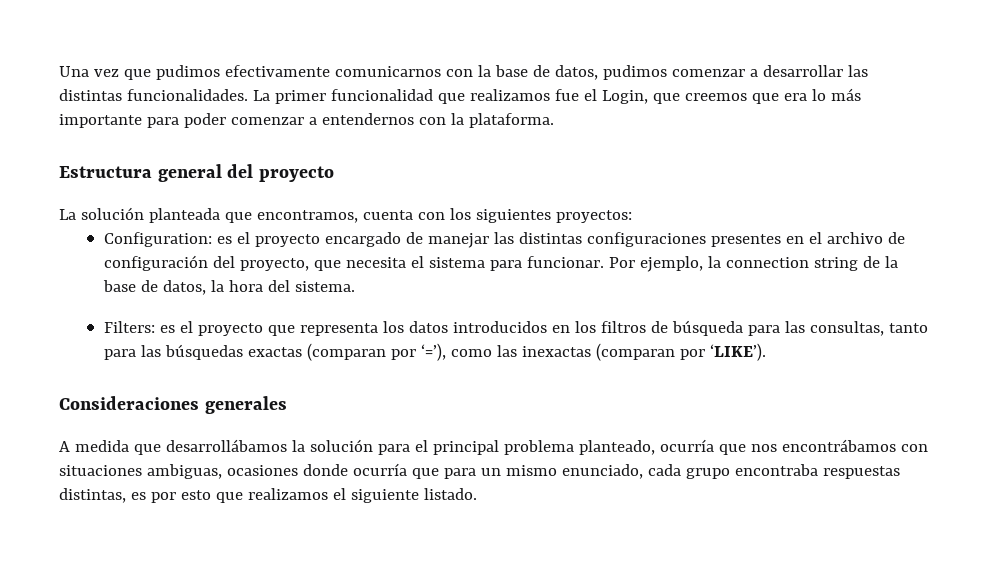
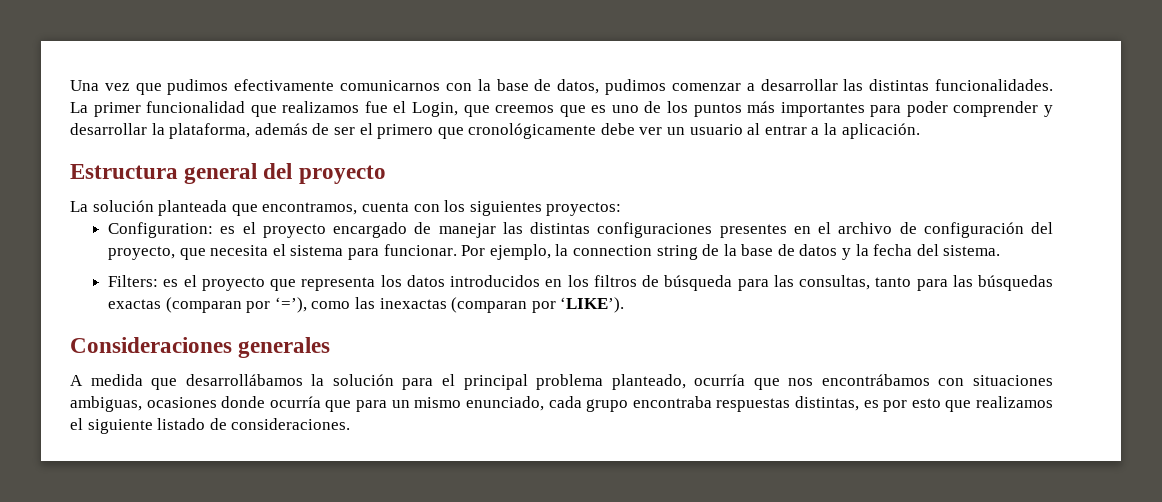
- La primer funcionalidad que realizamos fue el Login, que creemos que era lo más importante para poder comenzar a entendernos con la plataforma.
+ La primer funcionalidad que realizamos fue el Login, que creemos que es uno de los puntos más importantes para poder comprender y desarrollar la plataforma, además de ser el primero que cronológicamente debe ver un usuario al entrar a la aplicación.
- Por ejemplo, la connection string de la base de datos, la hora del sistema.
+ Por ejemplo, la connection string de la base de datos y la fecha del sistema.
- A medida que desarrollábamos la solución para el principal problema planteado, ocurría que nos encontrábamos con situaciones ambiguas, ocasiones donde ocurría que para un mismo enunciado, cada grupo encontraba respuestas distintas, es por esto que realizamos el siguiente listado.
+ A medida que desarrollábamos la solución para el principal problema planteado, ocurría que nos encontrábamos con situaciones ambiguas, ocasiones donde ocurría que para un mismo enunciado, cada grupo encontraba respuestas distintas, es por esto que realizamos el siguiente listado de consideraciones.

